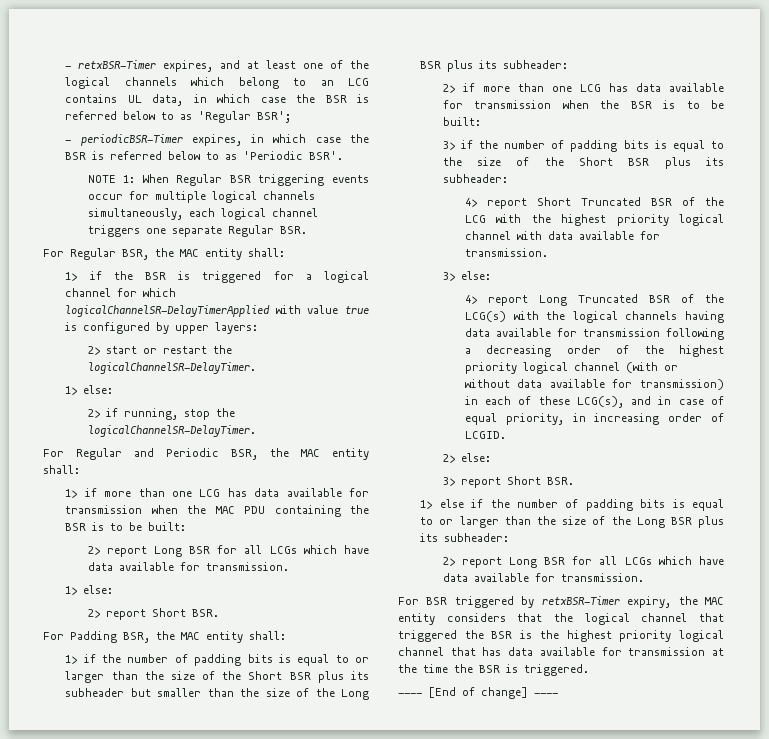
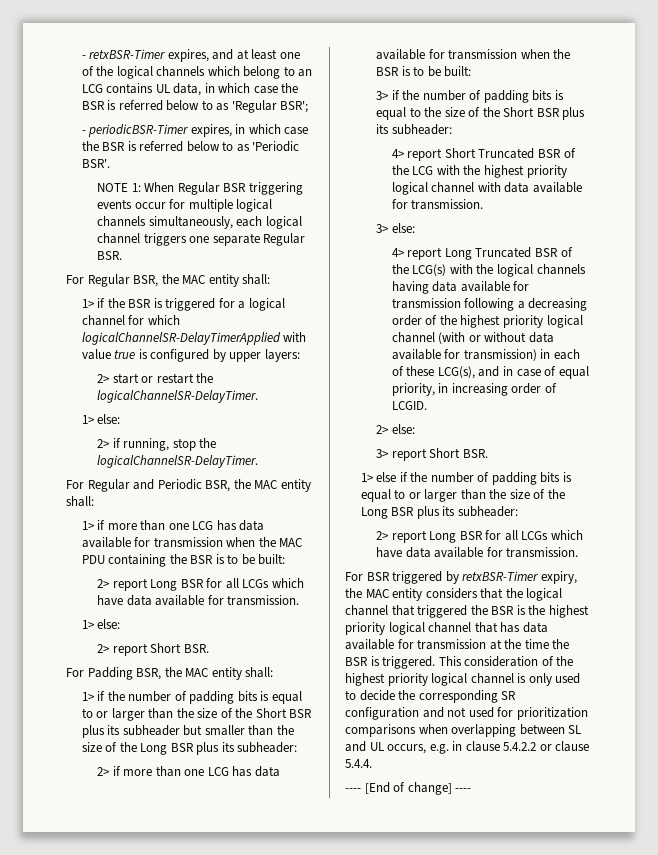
+ This consideration of the highest priority logical channel is only used to decide the corresponding SR configuration and not used for prioritization comparisons when overlapping between SL and UL occurs, e.g. in clause 5.4.2.2 or clause 5.4.4.

